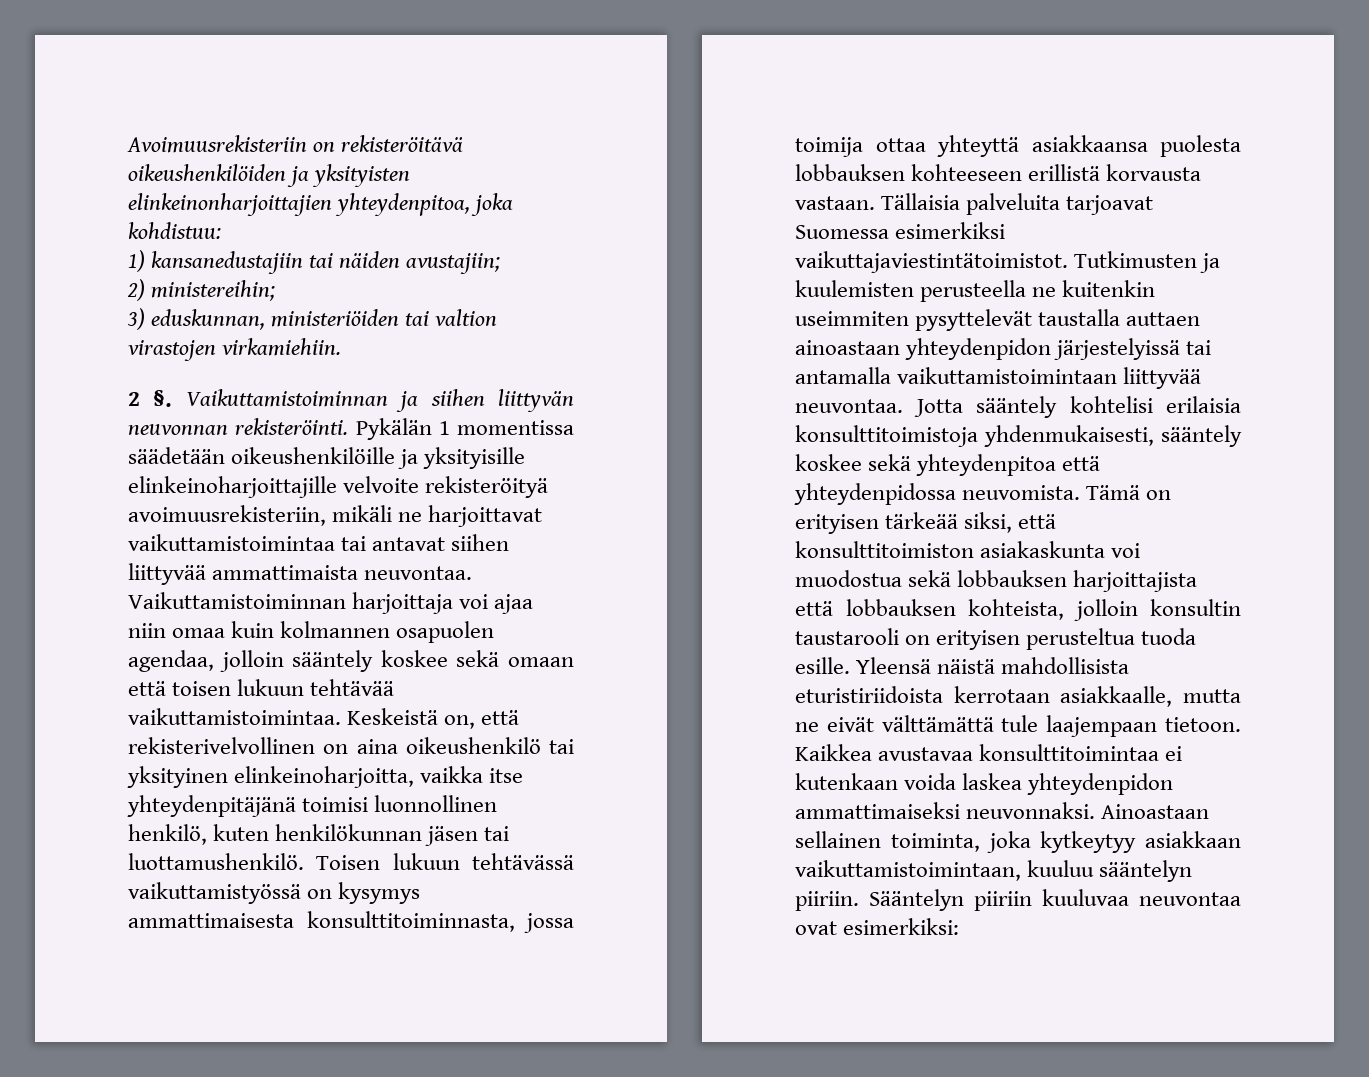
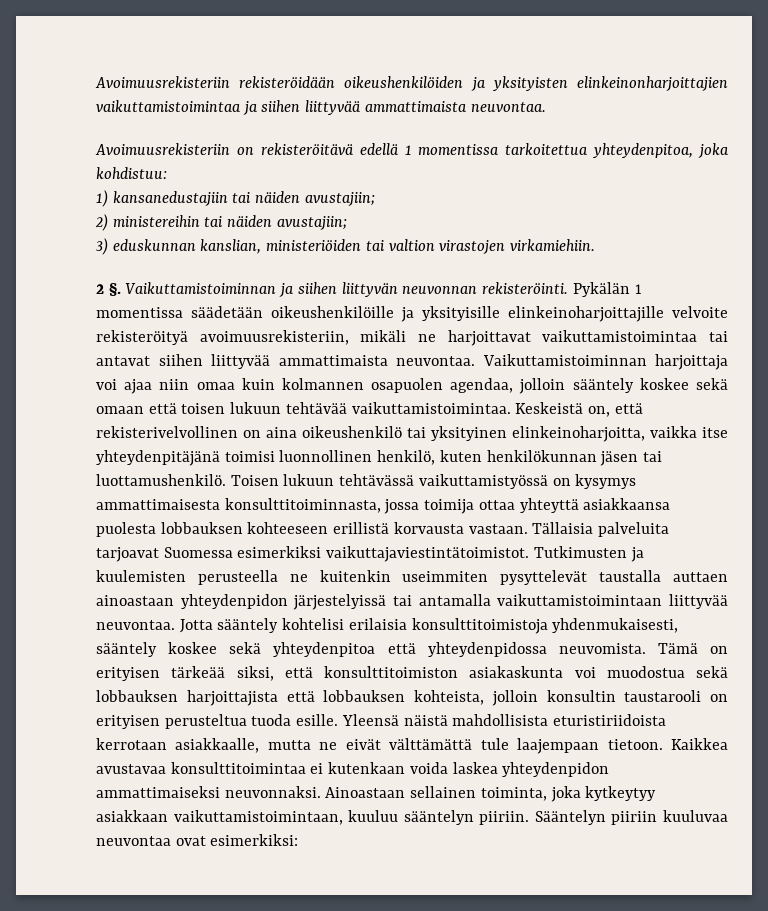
- Avoimuusrekisteriin on rekisteröitävä oikeushenkilöiden ja yksityisten elinkeinonharjoittajien yhteydenpitoa, joka kohdistuu:
+ Avoimuusrekisteriin rekisteröidään oikeushenkilöiden ja yksityisten elinkeinonharjoittajien vaikuttamistoimintaa ja siihen liittyvää ammattimaista neuvontaa.
+ Avoimuusrekisteriin on rekisteröitävä edellä 1 momentissa tarkoitettua yhteydenpitoa, joka kohdistuu:
- 2) ministereihin;
+ 2) ministereihin tai näiden avustajiin;
- 3) eduskunnan, ministeriöiden tai valtion virastojen virkamiehiin.
+ 3) eduskunnan kanslian, ministeriöiden tai valtion virastojen virkamiehiin.

